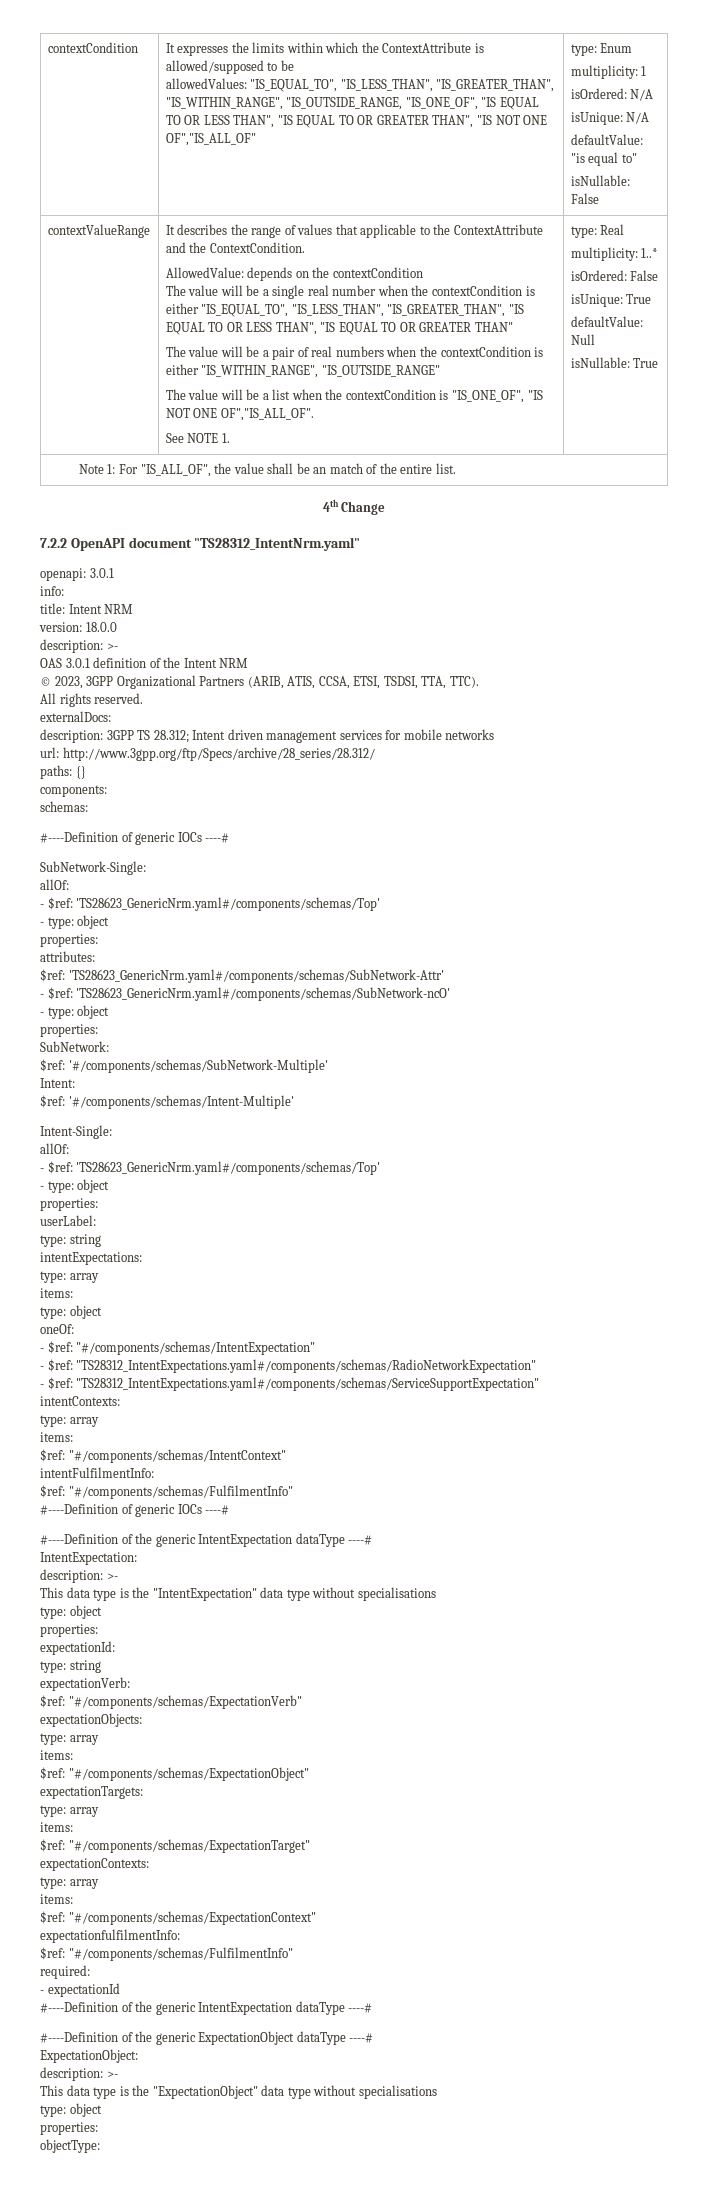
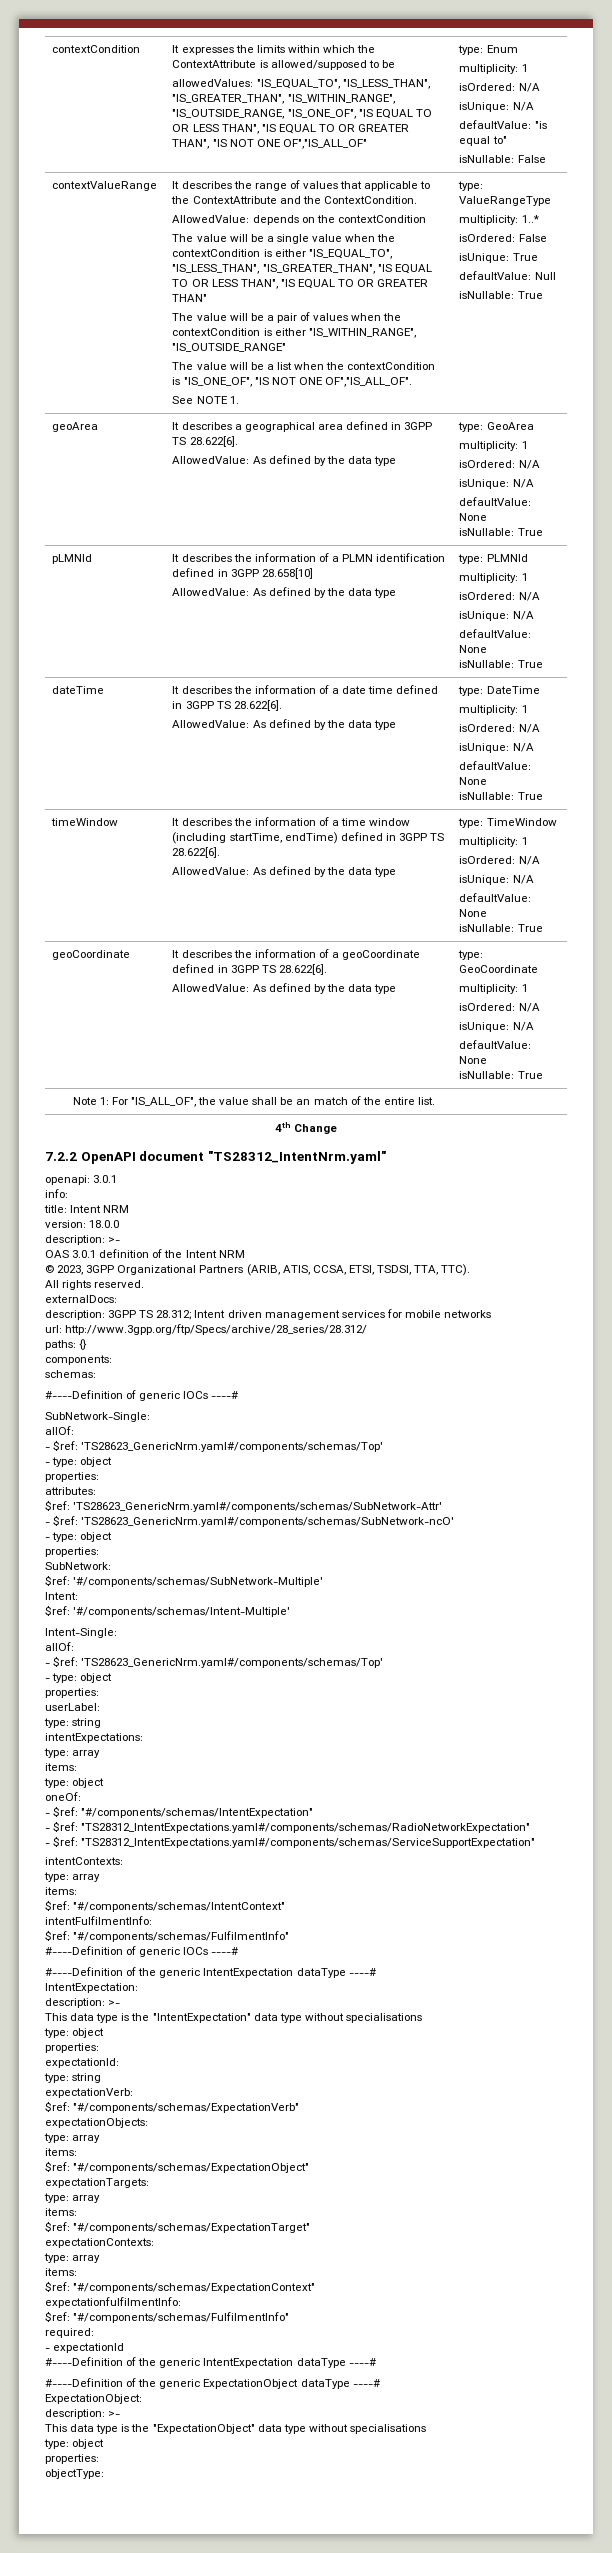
- The value will be a single real number when the contextCondition is either "IS_EQUAL_TO", "IS_LESS_THAN", "IS_GREATER_THAN", "IS EQUAL TO OR LESS THAN", "IS EQUAL TO OR GREATER THAN"
+ The value will be a single value when the contextCondition is either "IS_EQUAL_TO", "IS_LESS_THAN", "IS_GREATER_THAN", "IS EQUAL TO OR LESS THAN", "IS EQUAL TO OR GREATER THAN"
- The value will be a pair of real numbers when the contextCondition is either "IS_WITHIN_RANGE", "IS_OUTSIDE_RANGE"
+ The value will be a pair of values when the contextCondition is either "IS_WITHIN_RANGE", "IS_OUTSIDE_RANGE"
- type: Real
+ type: ValueRangeType
+ geoArea | It describes a geographical area defined in 3GPP TS 28.622[6].
+ AllowedValue: As defined by the data type | type: GeoArea
+ multiplicity: 1
+ isOrdered: N/A
+ isUnique: N/A
+ defaultValue: None
+ isNullable: True
+ pLMNId | It describes the information of a PLMN identification defined in 3GPP 28.658[10]
+ AllowedValue: As defined by the data type | type: PLMNId
+ multiplicity: 1
+ isOrdered: N/A
+ isUnique: N/A
+ defaultValue: None
+ isNullable: True
+ dateTime | It describes the information of a date time defined in 3GPP TS 28.622[6].
+ AllowedValue: As defined by the data type | type: DateTime
+ multiplicity: 1
+ isOrdered: N/A
+ isUnique: N/A
+ defaultValue: None
+ isNullable: True
+ timeWindow | It describes the information of a time window (including startTime, endTime) defined in 3GPP TS 28.622[6].
+ AllowedValue: As defined by the data type | type: TimeWindow
+ multiplicity: 1
+ isOrdered: N/A
+ isUnique: N/A
+ defaultValue: None
+ isNullable: True
+ geoCoordinate | It describes the information of a geoCoordinate defined in 3GPP TS 28.622[6].
+ AllowedValue: As defined by the data type | type: GeoCoordinate
+ multiplicity: 1
+ isOrdered: N/A
+ isUnique: N/A
+ defaultValue: None
+ isNullable: True

